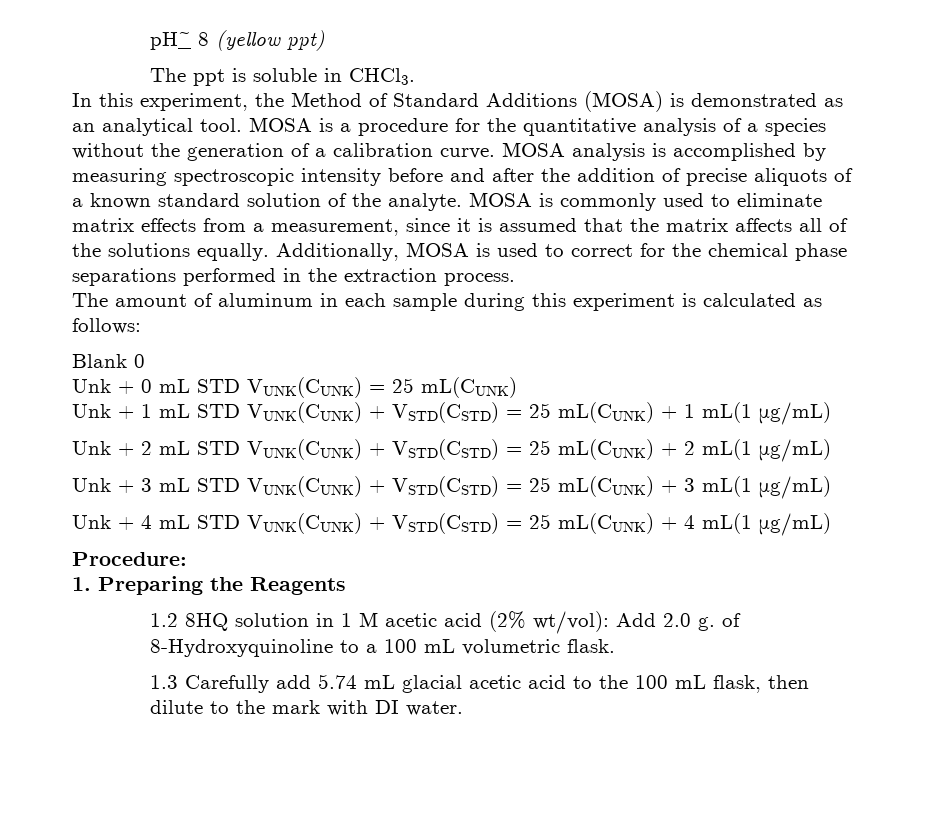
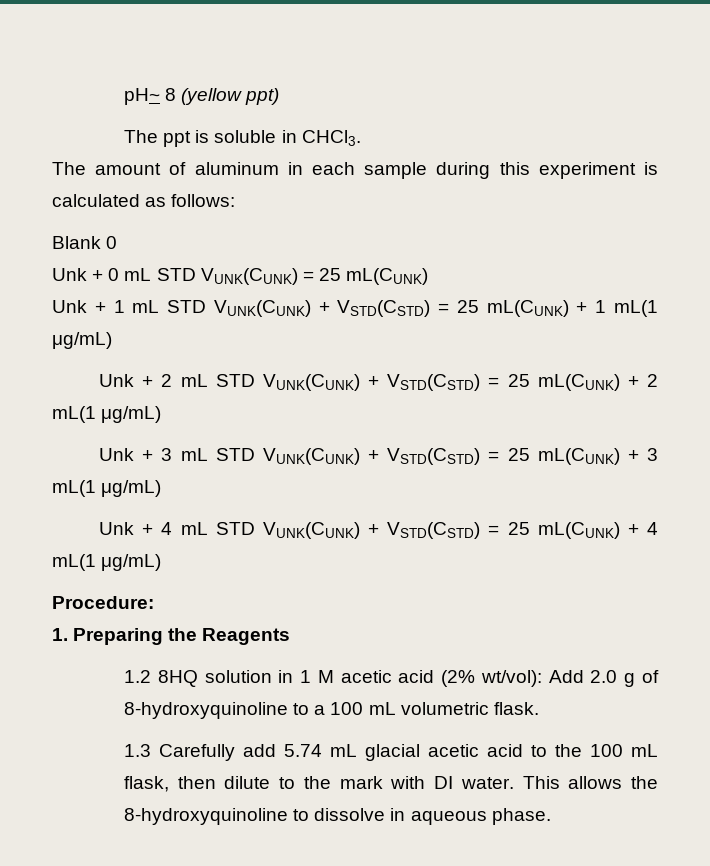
- In this experiment, the Method of Standard Additions (MOSA) is demonstrated as an analytical tool. MOSA is a procedure for the quantitative analysis of a species without the generation of a calibration curve. MOSA analysis is accomplished by measuring spectroscopic intensity before and after the addition of precise aliquots of a known standard solution of the analyte. MOSA is commonly used to eliminate matrix effects from a measurement, since it is assumed that the matrix affects all of the solutions equally. Additionally, MOSA is used to correct for the chemical phase separations performed in the extraction process.
- 1.2 8HQ solution in 1 M acetic acid (2% wt/vol): Add 2.0 g. of 8-Hydroxyquinoline to a 100 mL volumetric flask.
+ 1.2 8HQ solution in 1 M acetic acid (2% wt/vol): Add 2.0 g of 8-hydroxyquinoline to a 100 mL volumetric flask.
+ This allows the 8-hydroxyquinoline to dissolve in aqueous phase.

